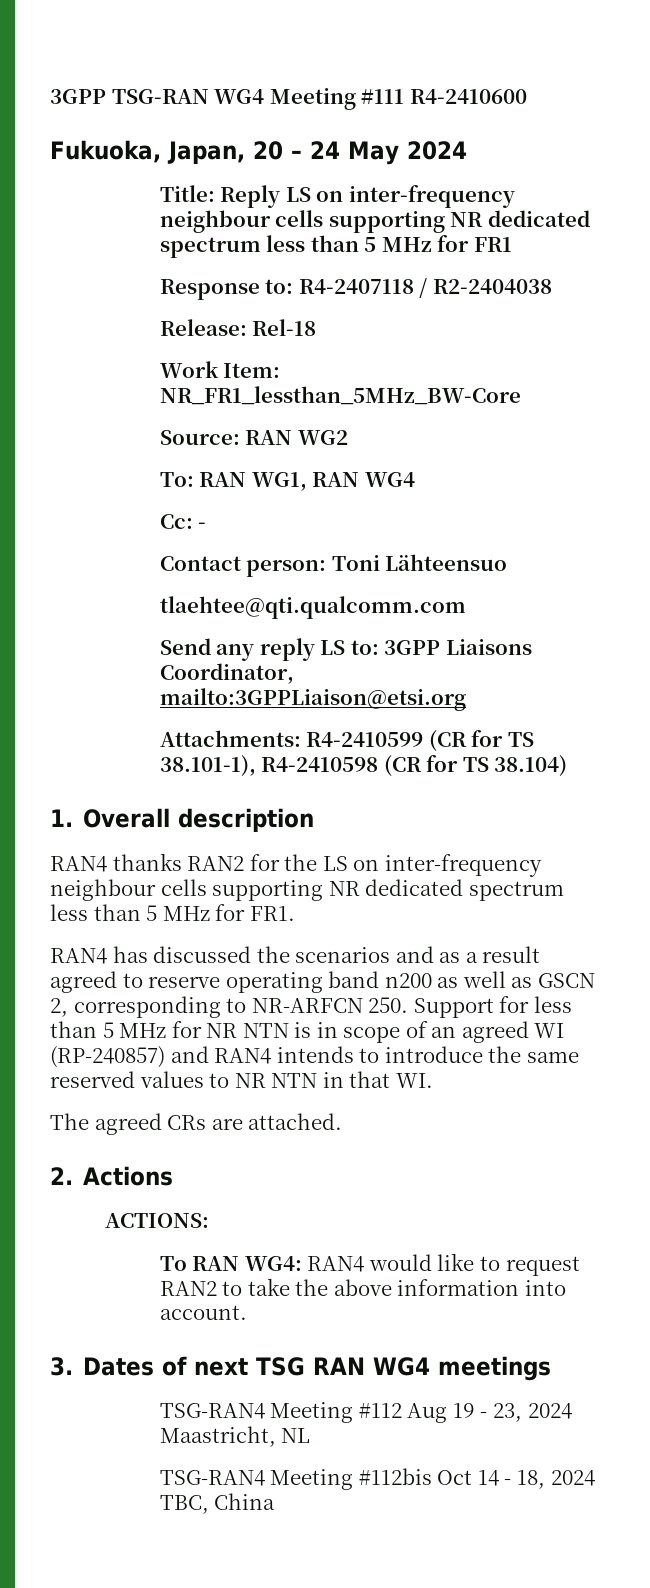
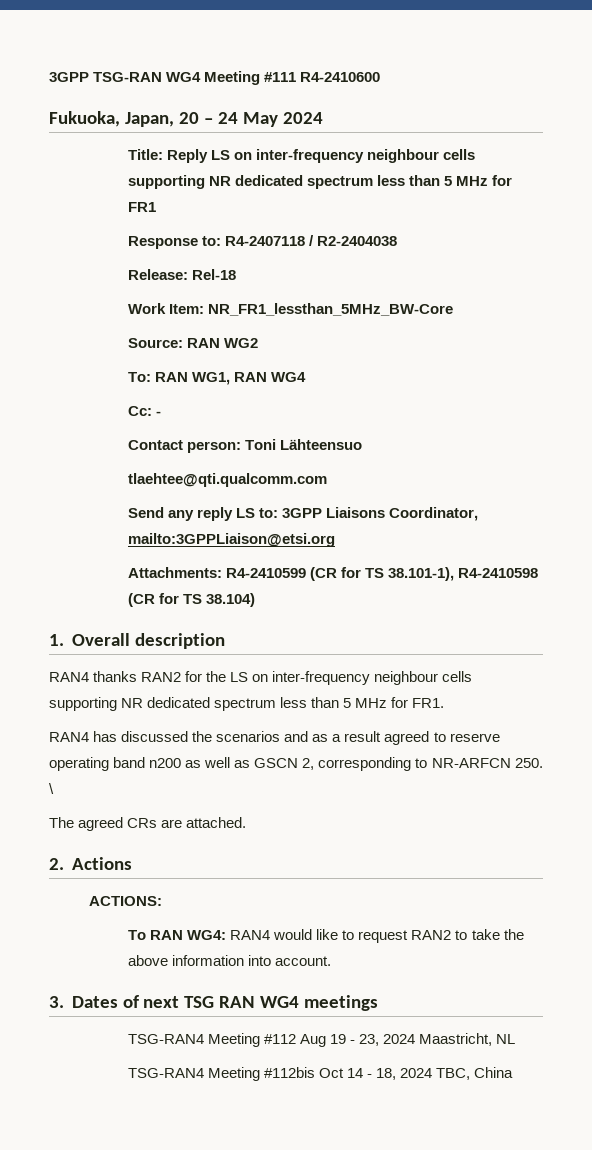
- RAN4 has discussed the scenarios and as a result agreed to reserve operating band n200 as well as GSCN 2, corresponding to NR-ARFCN 250. Support for less than 5 MHz for NR NTN is in scope of an agreed WI (RP-240857) and RAN4 intends to introduce the same reserved values to NR NTN in that WI.
+ RAN4 has discussed the scenarios and as a result agreed to reserve operating band n200 as well as GSCN 2, corresponding to NR-ARFCN 250. \

